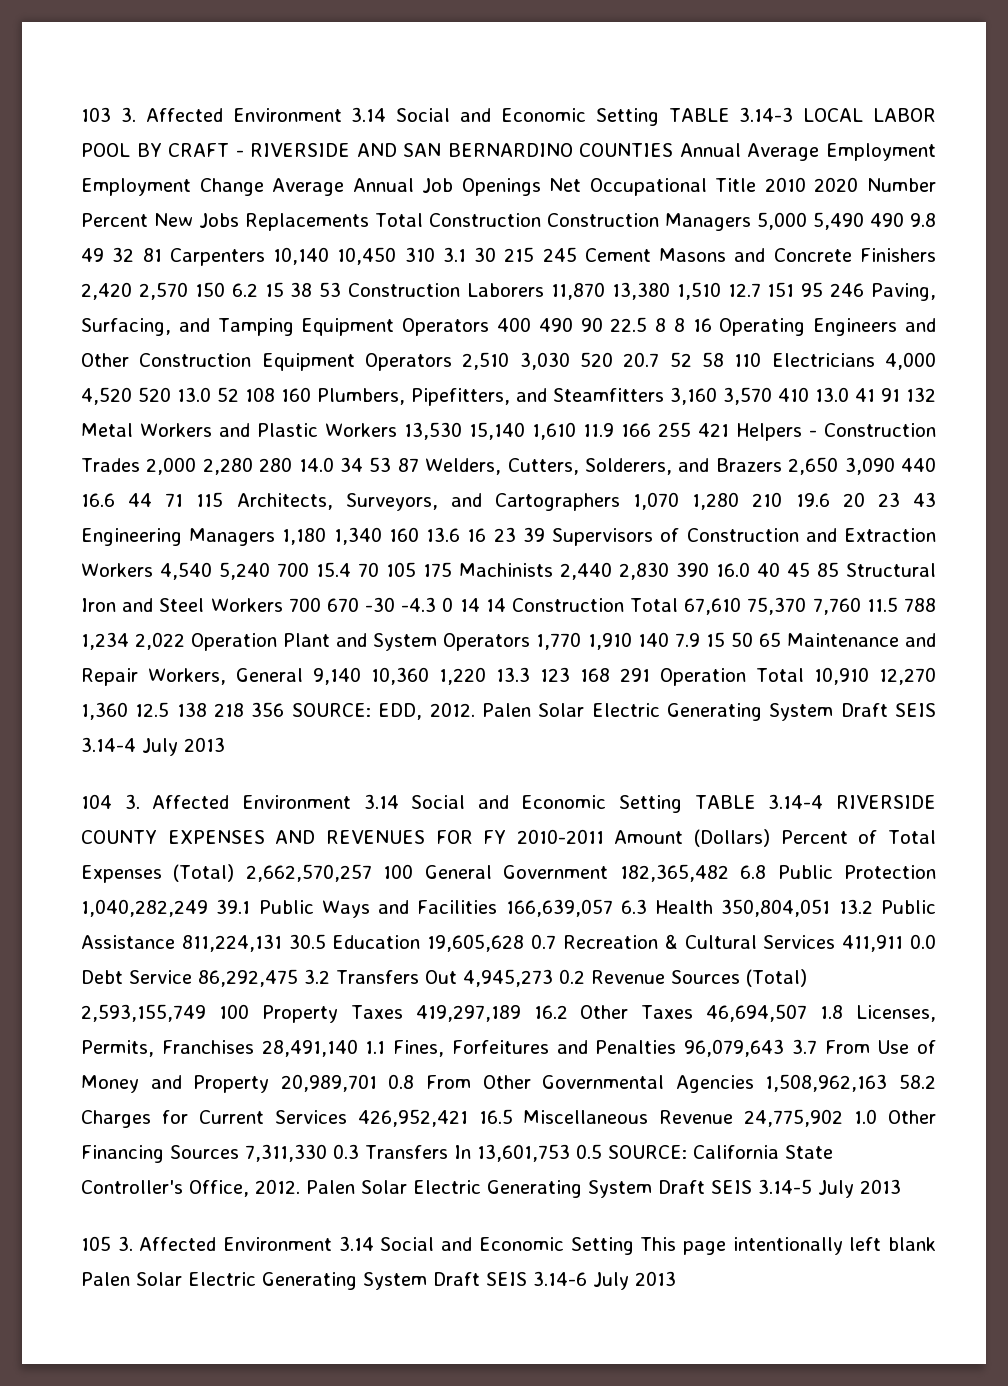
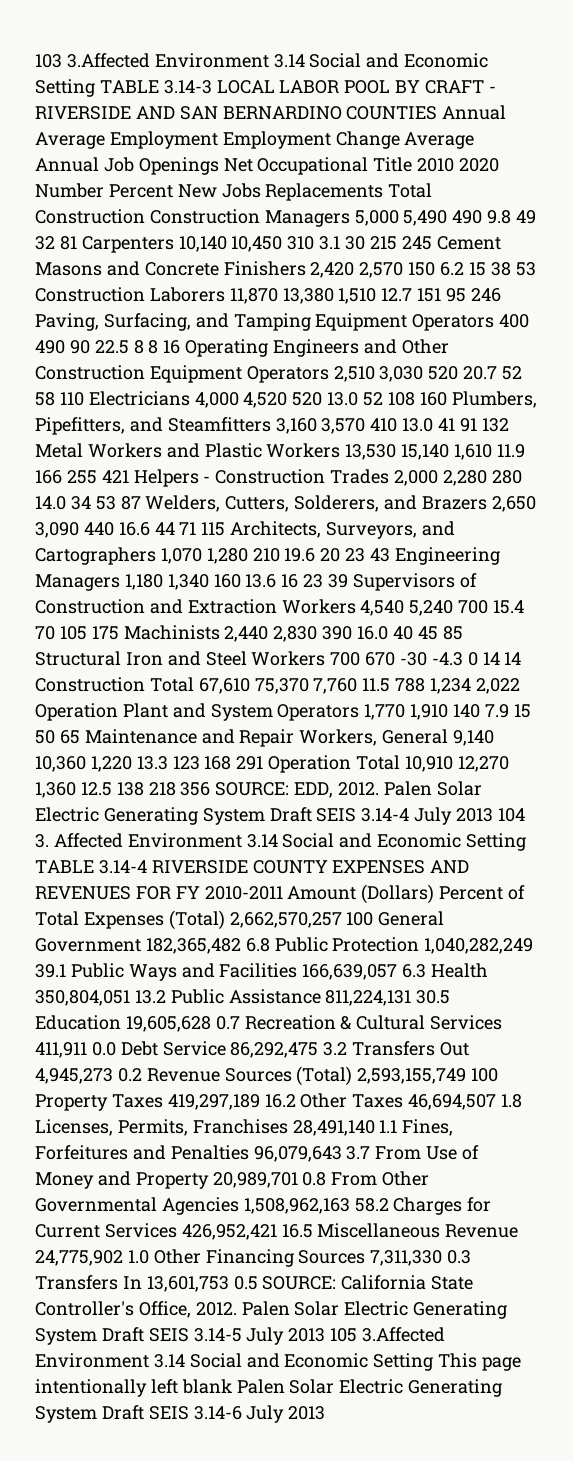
- 103 3. Affected Environment 3.14 Social and Economic Setting TABLE 3.14-3 LOCAL LABOR POOL BY CRAFT - RIVERSIDE AND SAN BERNARDINO COUNTIES Annual Average Employment Employment Change Average Annual Job Openings Net Occupational Title 2010 2020 Number Percent New Jobs Replacements Total Construction Construction Managers 5,000 5,490 490 9.8 49 32 81 Carpenters 10,140 10,450 310 3.1 30 215 245 Cement Masons and Concrete Finishers 2,420 2,570 150 6.2 15 38 53 Construction Laborers 11,870 13,380 1,510 12.7 151 95 246 Paving, Surfacing, and Tamping Equipment Operators 400 490 90 22.5 8 8 16 Operating Engineers and Other Construction Equipment Operators 2,510 3,030 520 20.7 52 58 110 Electricians 4,000 4,520 520 13.0 52 108 160 Plumbers, Pipefitters, and Steamfitters 3,160 3,570 410 13.0 41 91 132 Metal Workers and Plastic Workers 13,530 15,140 1,610 11.9 166 255 421 Helpers - Construction Trades 2,000 2,280 280 14.0 34 53 87 Welders, Cutters, Solderers, and Brazers 2,650 3,090 440 16.6 44 71 115 Architects, Surveyors, and Cartographers 1,070 1,280 210 19.6 20 23 43 Engineering Managers 1,180 1,340 160 13.6 16 23 39 Supervisors of Construction and Extraction Workers 4,540 5,240 700 15.4 70 105 175 Machinists 2,440 2,830 390 16.0 40 45 85 Structural Iron and Steel Workers 700 670 -30 -4.3 0 14 14 Construction Total 67,610 75,370 7,760 11.5 788 1,234 2,022 Operation Plant and System Operators 1,770 1,910 140 7.9 15 50 65 Maintenance and Repair Workers, General 9,140 10,360 1,220 13.3 123 168 291 Operation Total 10,910 12,270 1,360 12.5 138 218 356 SOURCE:
+ 103 3.Affected Environment 3.14 Social and Economic Setting TABLE 3.14-3 LOCAL LABOR POOL BY CRAFT - RIVERSIDE AND SAN BERNARDINO COUNTIES Annual Average Employment Employment Change Average Annual Job Openings Net Occupational Title 2010 2020 Number Percent New Jobs Replacements Total Construction Construction Managers 5,000 5,490 490 9.8 49 32 81 Carpenters 10,140 10,450 310 3.1 30 215 245 Cement Masons and Concrete Finishers 2,420 2,570 150 6.2 15 38 53 Construction Laborers 11,870 13,380 1,510 12.7 151 95 246 Paving, Surfacing, and Tamping Equipment Operators 400 490 90 22.5 8 8 16 Operating Engineers and Other Construction Equipment Operators 2,510 3,030 520 20.7 52 58 110 Electricians 4,000 4,520 520 13.0 52 108 160 Plumbers, Pipefitters, and Steamfitters 3,160 3,570 410 13.0 41 91 132 Metal Workers and Plastic Workers 13,530 15,140 1,610 11.9 166 255 421 Helpers - Construction Trades 2,000 2,280 280 14.0 34 53 87 Welders, Cutters, Solderers, and Brazers 2,650 3,090 440 16.6 44 71 115 Architects, Surveyors, and Cartographers 1,070 1,280 210 19.6 20 23 43 Engineering Managers 1,180 1,340 160 13.6 16 23 39 Supervisors of Construction and Extraction Workers 4,540 5,240 700 15.4 70 105 175 Machinists 2,440 2,830 390 16.0 40 45 85 Structural Iron and Steel Workers 700 670 -30 -4.3 0 14 14 Construction Total 67,610 75,370 7,760 11.5 788 1,234 2,022 Operation Plant and System Operators 1,770 1,910 140 7.9 15 50 65 Maintenance and Repair Workers, General 9,140 10,360 1,220 13.3 123 168 291 Operation Total 10,910 12,270 1,360 12.5 138 218 356 SOURCE:
- Palen Solar Electric Generating System Draft SEIS 3.14-4 July 2013
- 104 3. Affected Environment 3.14 Social and Economic Setting TABLE 3.14-4 RIVERSIDE COUNTY EXPENSES AND REVENUES FOR FY 2010-2011 Amount (Dollars) Percent of Total Expenses (Total) 2,662,570,257 100 General Government 182,365,482 6.8 Public Protection 1,040,282,249 39.1 Public Ways and Facilities 166,639,057 6.3 Health 350,804,051 13.2 Public Assistance 811,224,131 30.5 Education 19,605,628 0.7 Recreation & Cultural Services 411,911 0.0 Debt Service 86,292,475 3.2 Transfers Out 4,945,273 0.2 Revenue Sources (Total) 2,593,155,749 100 Property Taxes 419,297,189 16.2 Other Taxes 46,694,507 1.8 Licenses, Permits, Franchises 28,491,140 1.1 Fines, Forfeitures and Penalties 96,079,643 3.7 From Use of Money and Property 20,989,701 0.8 From Other Governmental Agencies 1,508,962,163 58.2 Charges for Current Services 426,952,421 16.5 Miscellaneous Revenue 24,775,902 1.0 Other Financing Sources 7,311,330 0.3 Transfers In 13,601,753 0.5 SOURCE:
+ Palen Solar Electric Generating System Draft SEIS 3.14-4 July 2013 104 3. Affected Environment 3.14 Social and Economic Setting TABLE 3.14-4 RIVERSIDE COUNTY EXPENSES AND REVENUES FOR FY 2010-2011 Amount (Dollars) Percent of Total Expenses (Total) 2,662,570,257 100 General Government 182,365,482 6.8 Public Protection 1,040,282,249 39.1 Public Ways and Facilities 166,639,057 6.3 Health 350,804,051 13.2 Public Assistance 811,224,131 30.5 Education 19,605,628 0.7 Recreation & Cultural Services 411,911 0.0 Debt Service 86,292,475 3.2 Transfers Out 4,945,273 0.2 Revenue Sources (Total) 2,593,155,749 100 Property Taxes 419,297,189 16.2 Other Taxes 46,694,507 1.8 Licenses, Permits, Franchises 28,491,140 1.1 Fines, Forfeitures and Penalties 96,079,643 3.7 From Use of Money and Property 20,989,701 0.8 From Other Governmental Agencies 1,508,962,163 58.2 Charges for Current Services 426,952,421 16.5 Miscellaneous Revenue 24,775,902 1.0 Other Financing Sources 7,311,330 0.3 Transfers In 13,601,753 0.5 SOURCE:
- Palen Solar Electric Generating System Draft SEIS 3.14-5 July 2013
- 105 3. Affected Environment 3.14 Social and Economic Setting This page intentionally left blank Palen Solar Electric Generating System Draft SEIS 3.14-6 July 2013
+ Palen Solar Electric Generating System Draft SEIS 3.14-5 July 2013 105 3.Affected Environment 3.14 Social and Economic Setting This page intentionally left blank Palen Solar Electric Generating System Draft SEIS 3.14-6 July 2013

